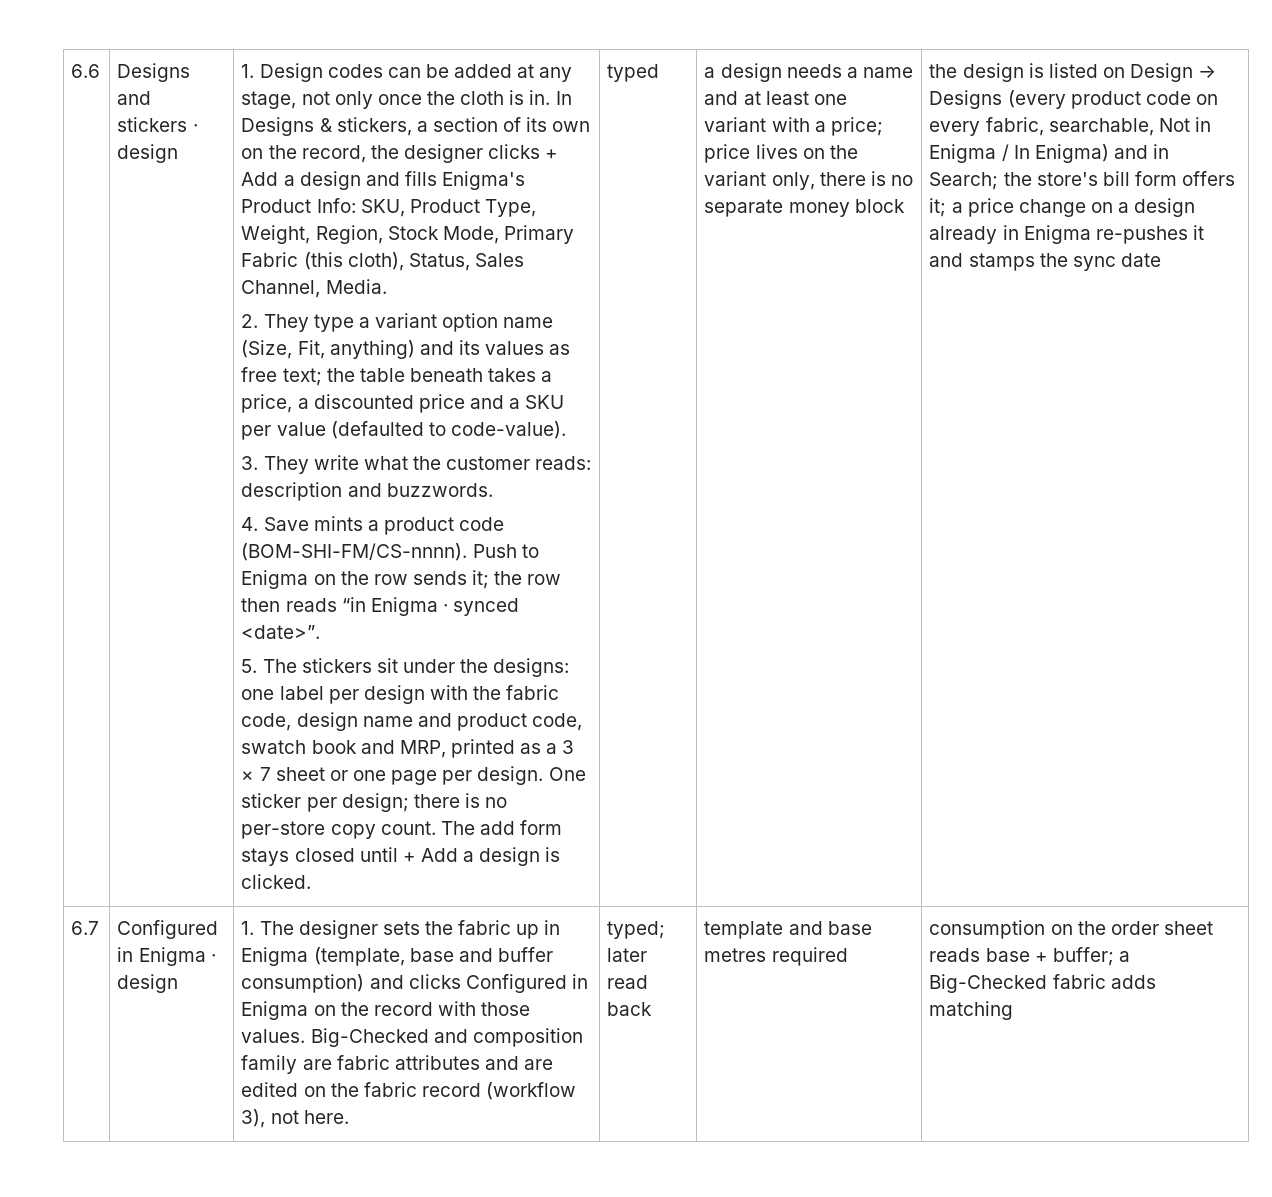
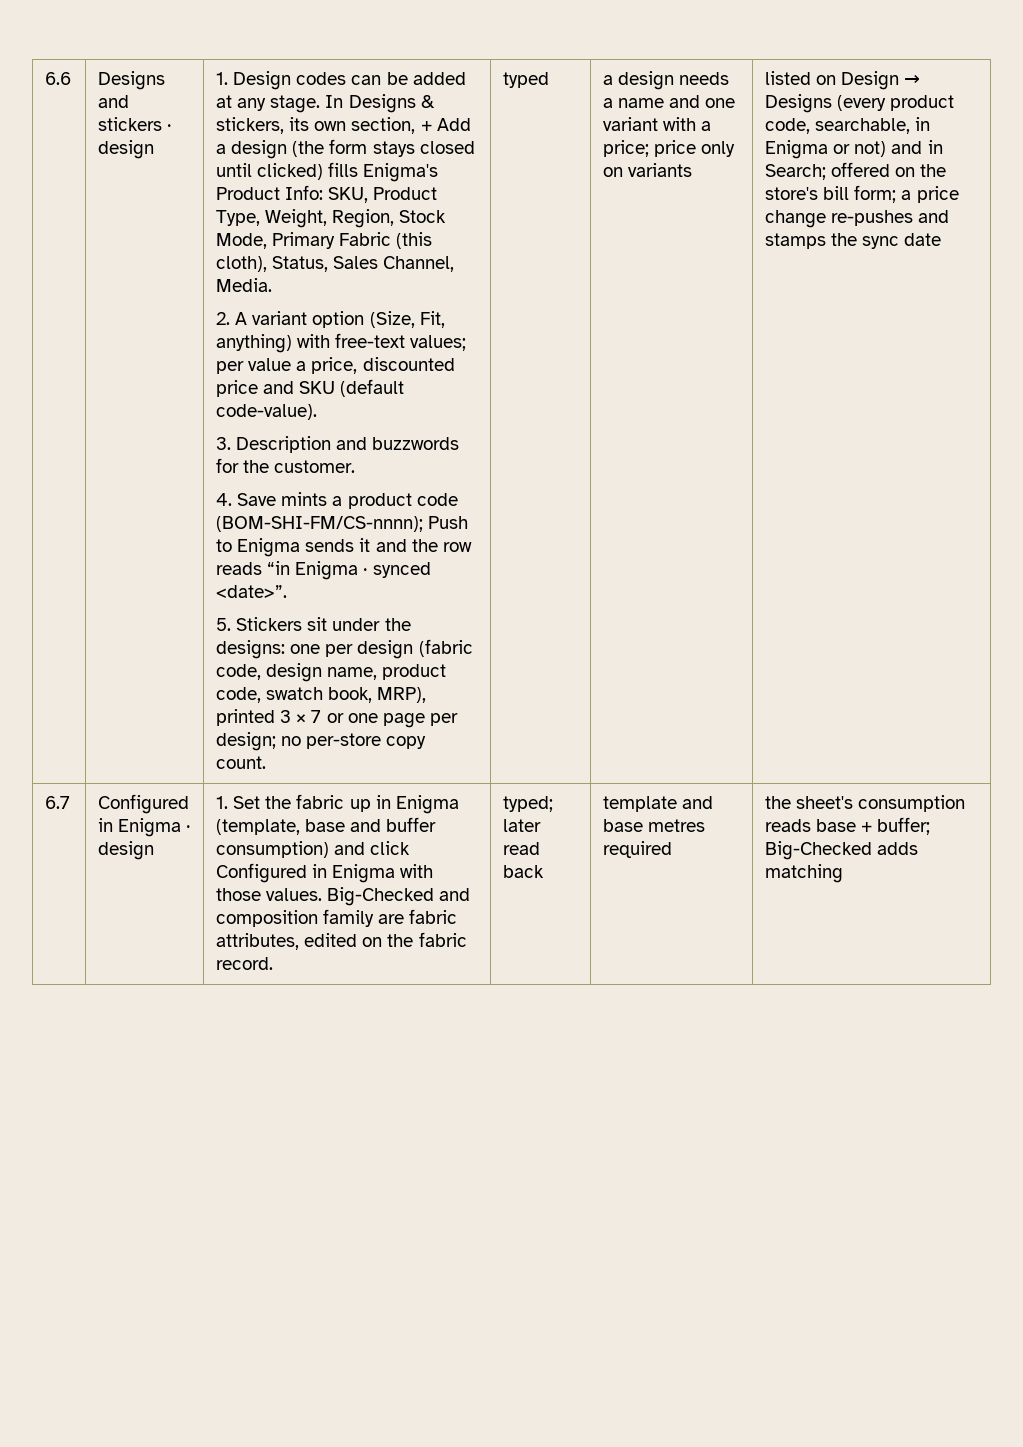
- 1. Design codes can be added at any stage, not only once the cloth is in. In Designs & stickers, a section of its own on the record, the designer clicks + Add a design and fills Enigma's Product Info: SKU, Product Type, Weight, Region, Stock Mode, Primary Fabric (this cloth), Status, Sales Channel, Media.
+ 1. Design codes can be added at any stage. In Designs & stickers, its own section, + Add a design (the form stays closed until clicked) fills Enigma's Product Info: SKU, Product Type, Weight, Region, Stock Mode, Primary Fabric (this cloth), Status, Sales Channel, Media.
- 2. They type a variant option name (Size, Fit, anything) and its values as free text; the table beneath takes a price, a discounted price and a SKU per value (defaulted to code-value).
- 3. They write what the customer reads: description and buzzwords.
+ 2. A variant option (Size, Fit, anything) with free-text values; per value a price, discounted price and SKU (default code-value).
+ 3. Description and buzzwords for the customer.
- 4. Save mints a product code (BOM-SHI-FM/CS-nnnn). Push to Enigma on the row sends it; the row then reads “in Enigma · synced <date>”.
+ 4. Save mints a product code (BOM-SHI-FM/CS-nnnn); Push to Enigma sends it and the row reads “in Enigma · synced <date>”.
- 5. The stickers sit under the designs: one label per design with the fabric code, design name and product code, swatch book and MRP, printed as a 3 × 7 sheet or one page per design. One sticker per design; there is no per-store copy count. The add form stays closed until + Add a design is clicked.
+ 5. Stickers sit under the designs: one per design (fabric code, design name, product code, swatch book, MRP), printed 3 × 7 or one page per design; no per-store copy count.
- a design needs a name and at least one variant with a price; price lives on the variant only, there is no separate money block | the design is listed on Design → Designs (every product code on every fabric, searchable, Not in Enigma / In Enigma) and in Search; the store's bill form offers it; a price change on a design already in Enigma re-pushes it and stamps the sync date
+ a design needs a name and one variant with a price; price only on variants | listed on Design → Designs (every product code, searchable, in Enigma or not) and in Search; offered on the store's bill form; a price change re-pushes and stamps the sync date
- 1. The designer sets the fabric up in Enigma (template, base and buffer consumption) and clicks Configured in Enigma on the record with those values.
+ 1. Set the fabric up in Enigma (template, base and buffer consumption) and click Configured in Enigma with those values.
- Big-Checked and composition family are fabric attributes and are edited on the fabric record (workflow 3), not here.
+ Big-Checked and composition family are fabric attributes, edited on the fabric record.
- consumption on the order sheet reads base + buffer; a Big-Checked fabric adds matching
+ the sheet's consumption reads base + buffer; Big-Checked adds matching

